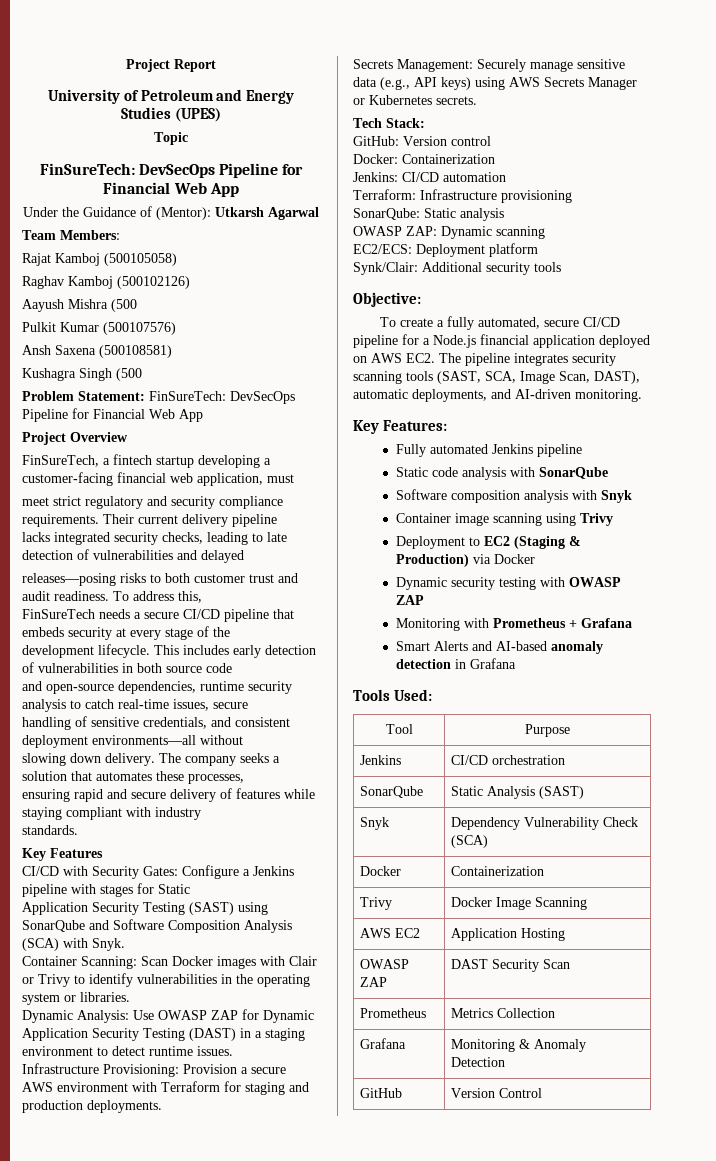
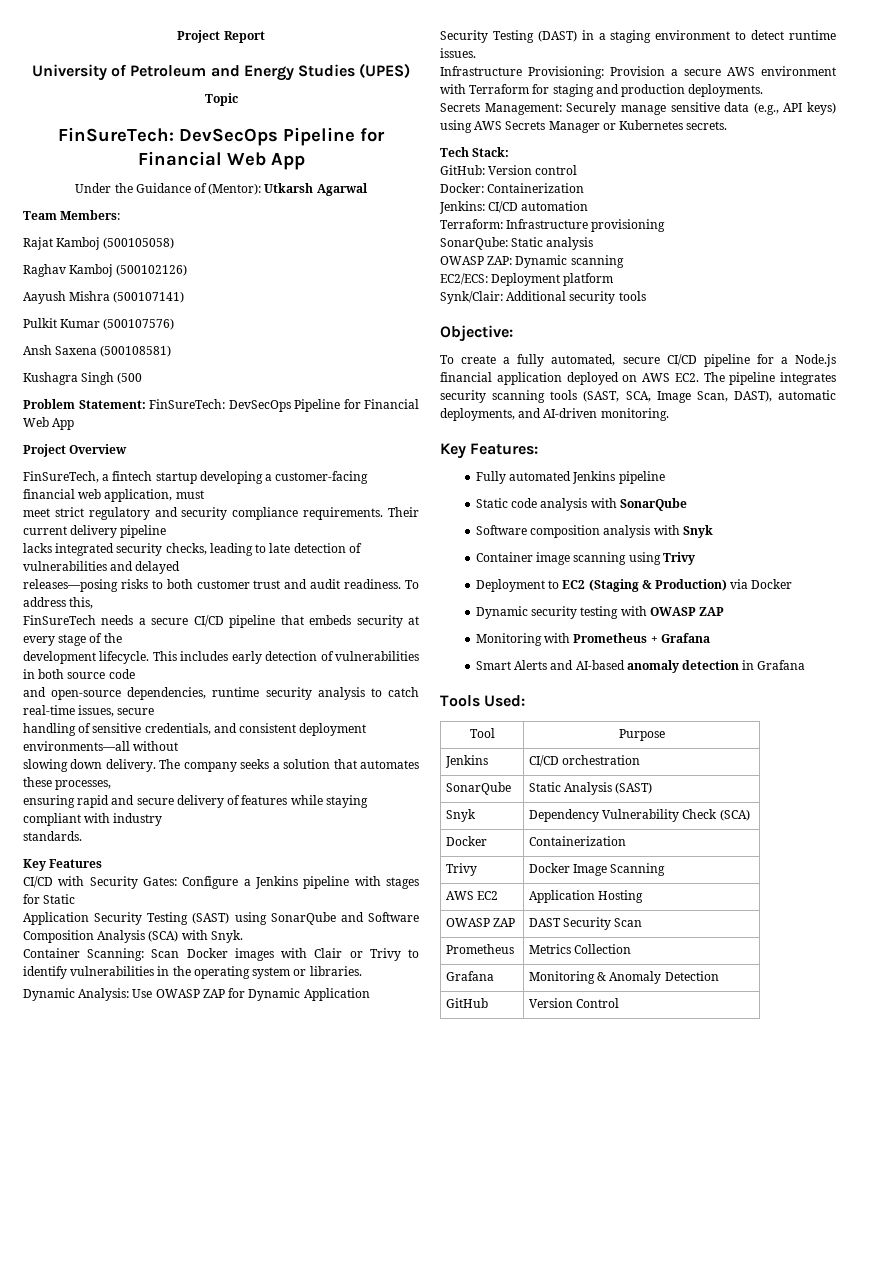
- Aayush Mishra (500
+ Aayush Mishra (500107141)

